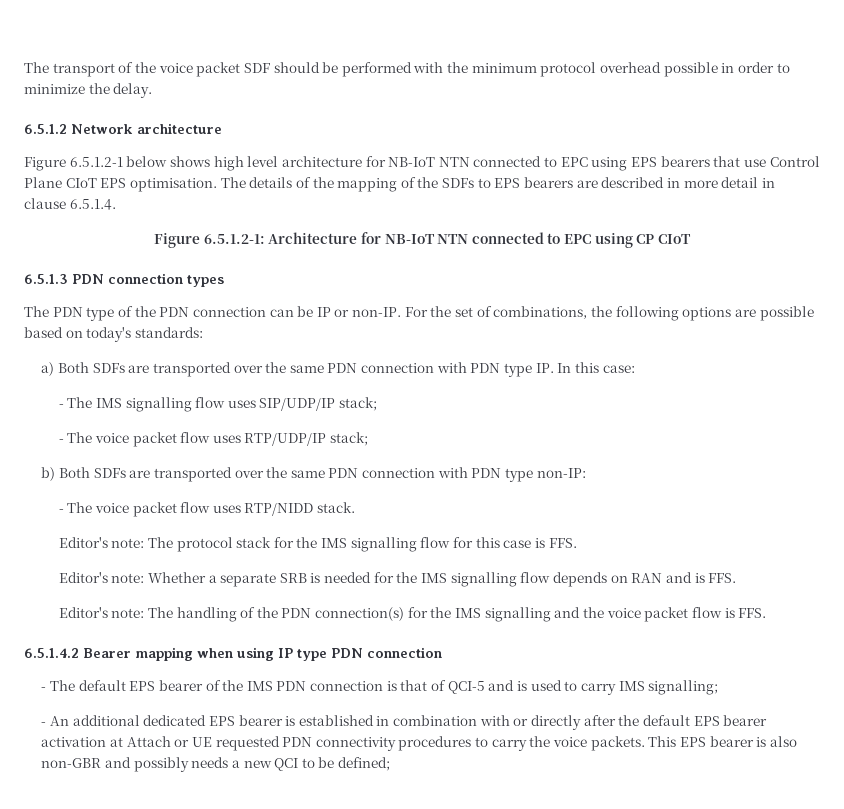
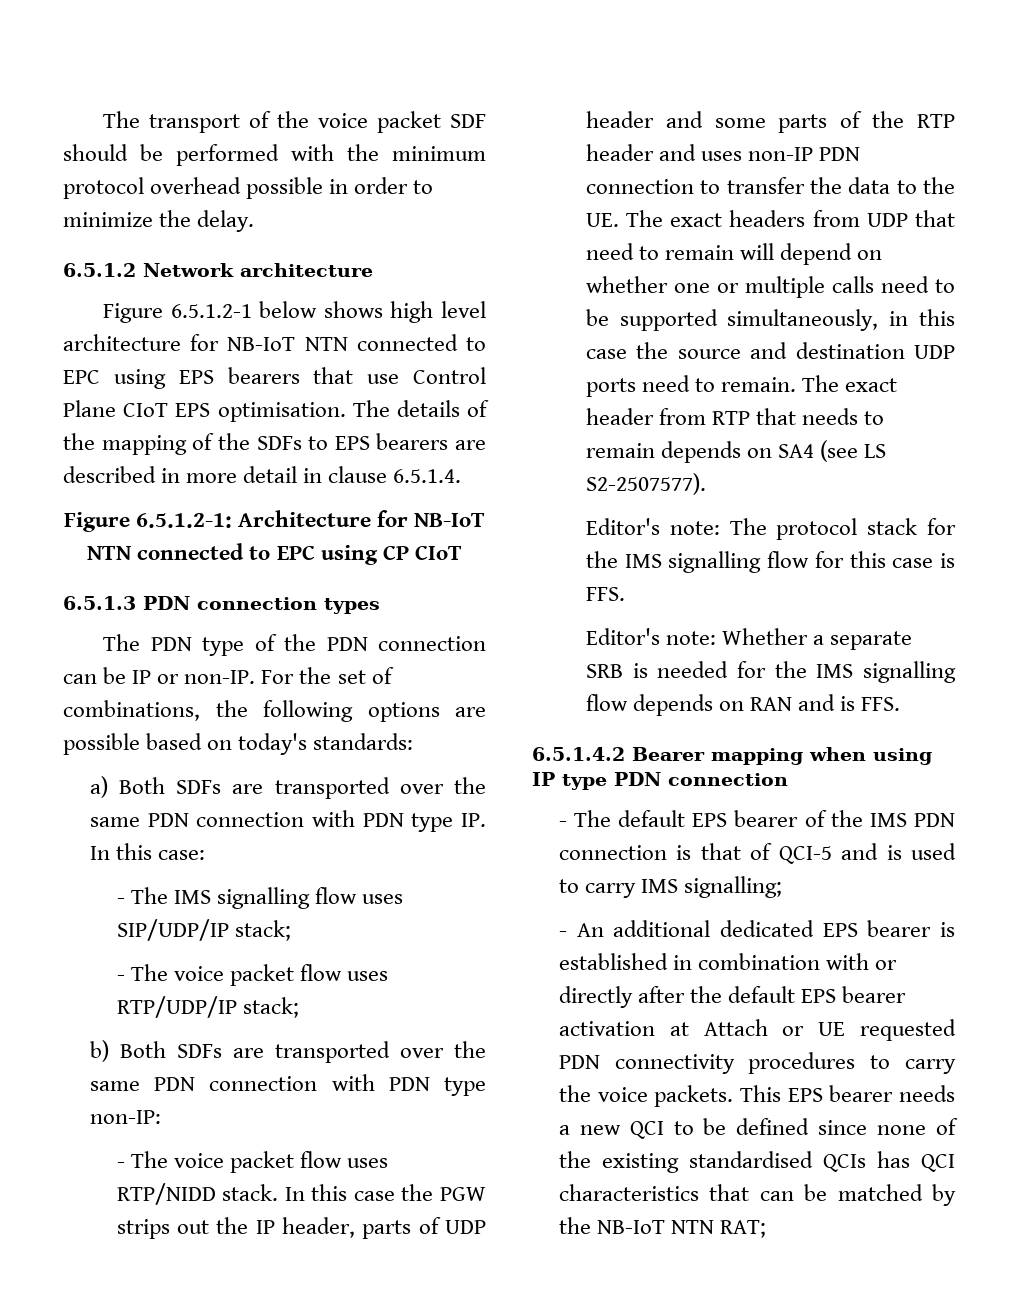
+ In this case the PGW strips out the IP header, parts of UDP header and some parts of the RTP header and uses non-IP PDN connection to transfer the data to the UE. The exact headers from UDP that need to remain will depend on whether one or multiple calls need to be supported simultaneously, in this case the source and destination UDP ports need to remain. The exact header from RTP that needs to remain depends on SA4 (see LS S2-2507577).
- Editor's note: The handling of the PDN connection(s) for the IMS signalling and the voice packet flow is FFS.
- This EPS bearer is also non-GBR and possibly needs a new QCI to be defined;
+ This EPS bearer needs a new QCI to be defined since none of the existing standardised QCIs has QCI characteristics that can be matched by the NB-IoT NTN RAT;

